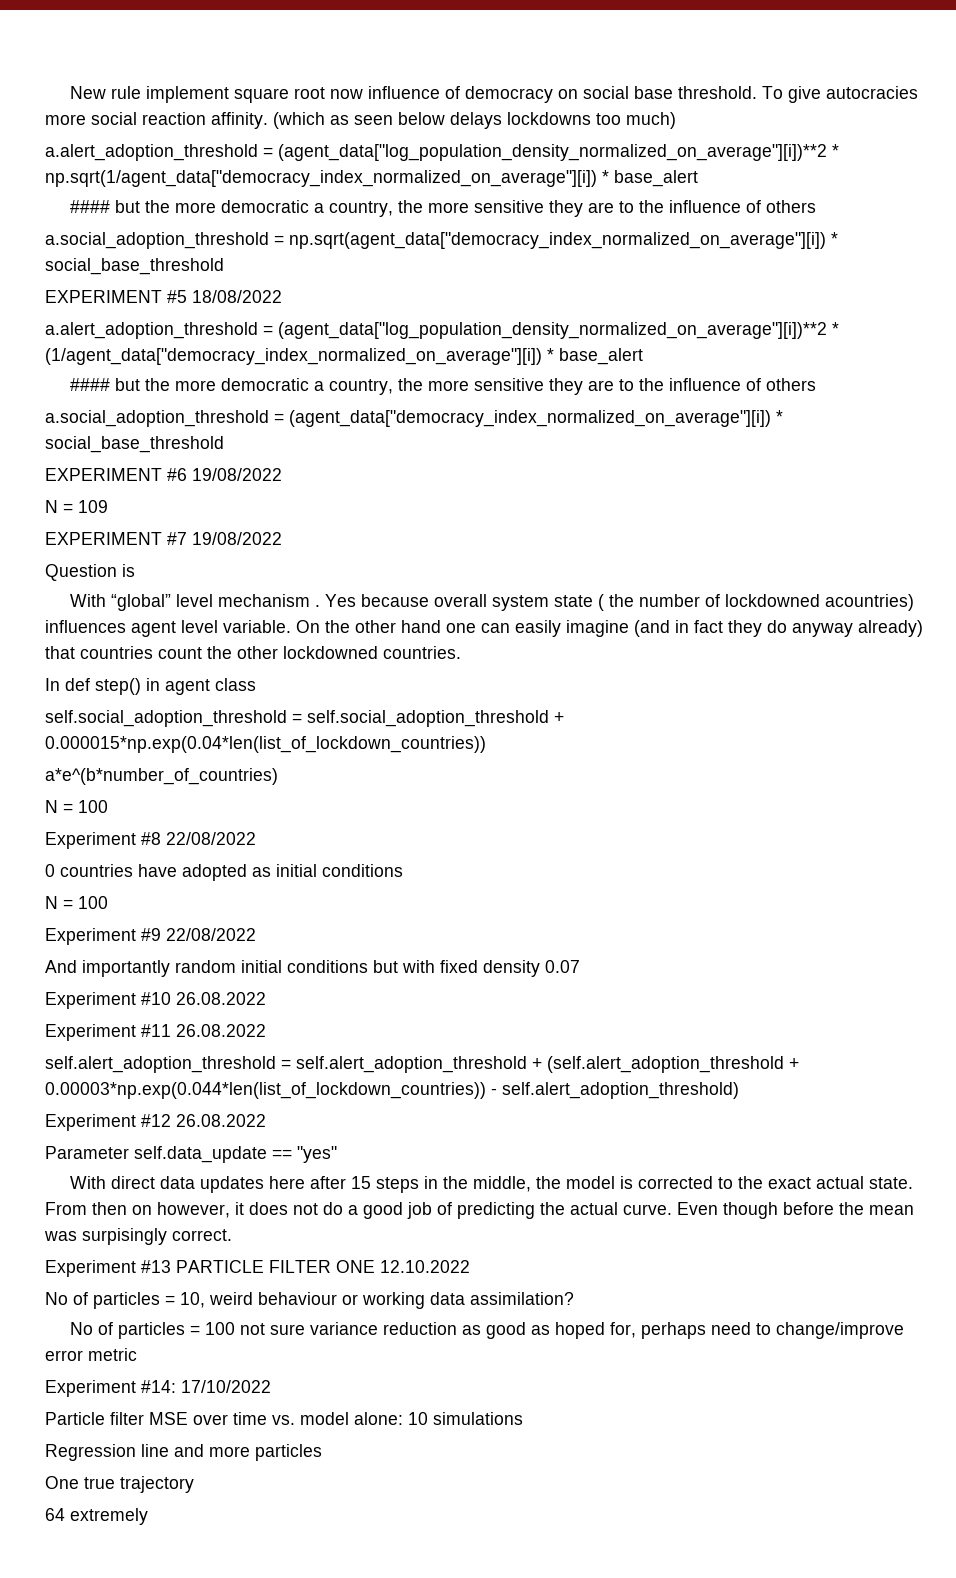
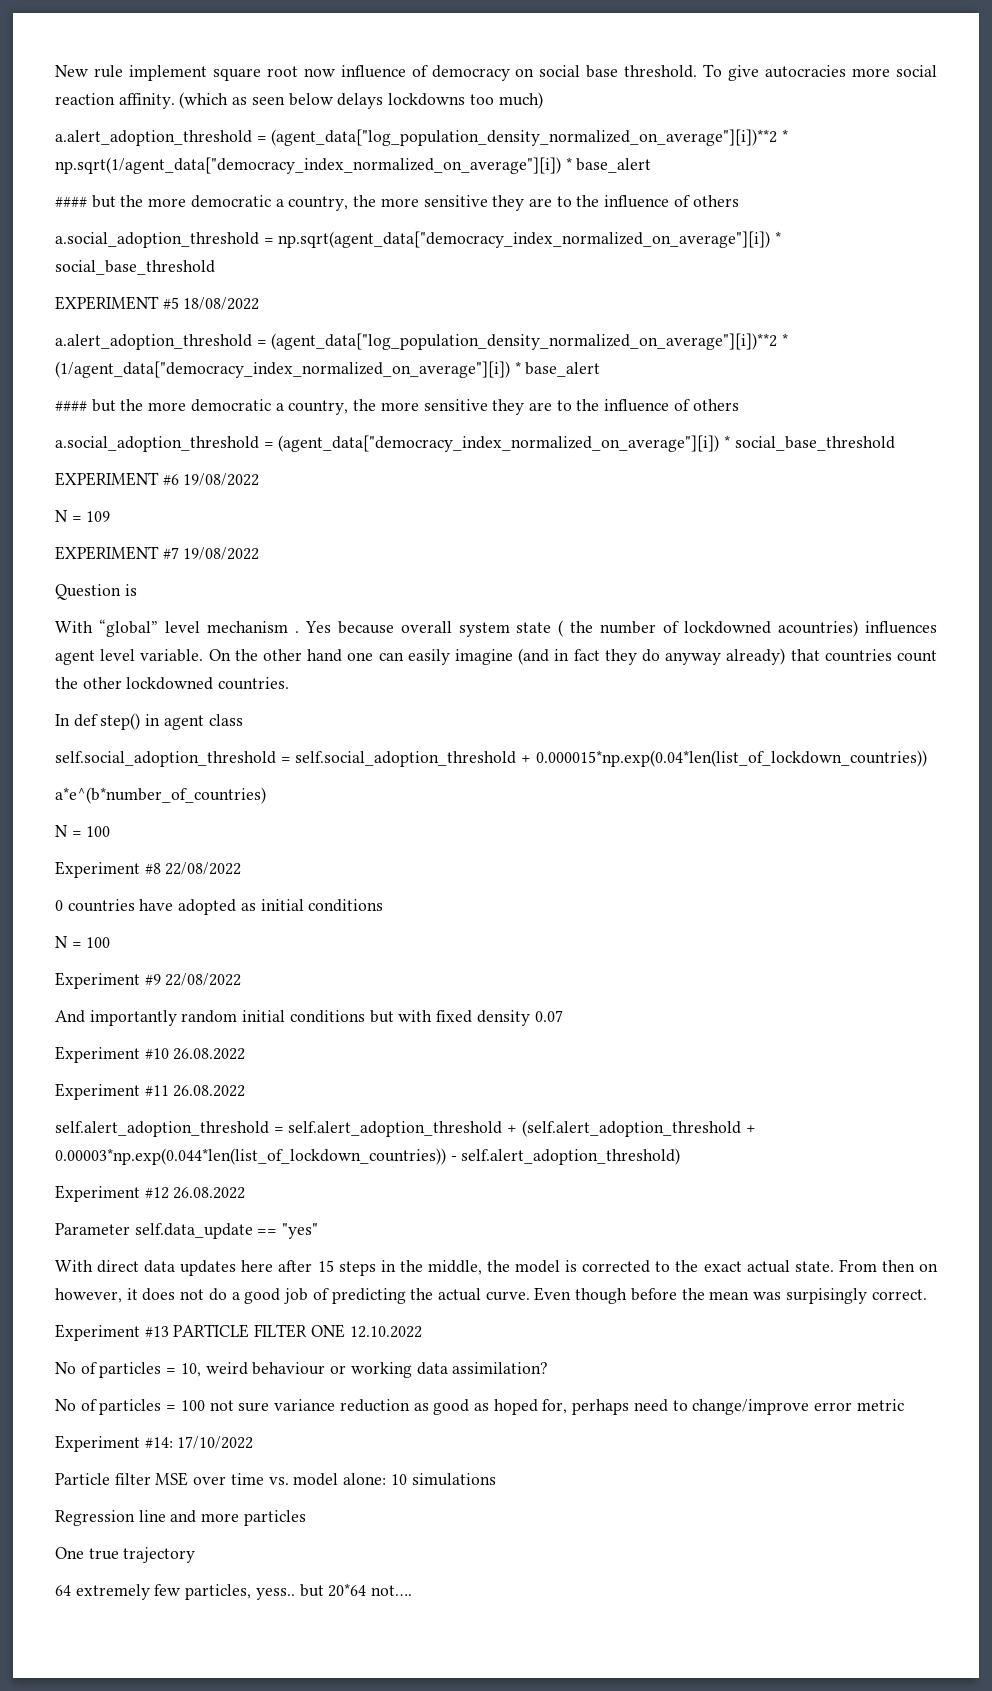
- 64 extremely
+ 64 extremely few particles, yess.. but 20*64 not….

